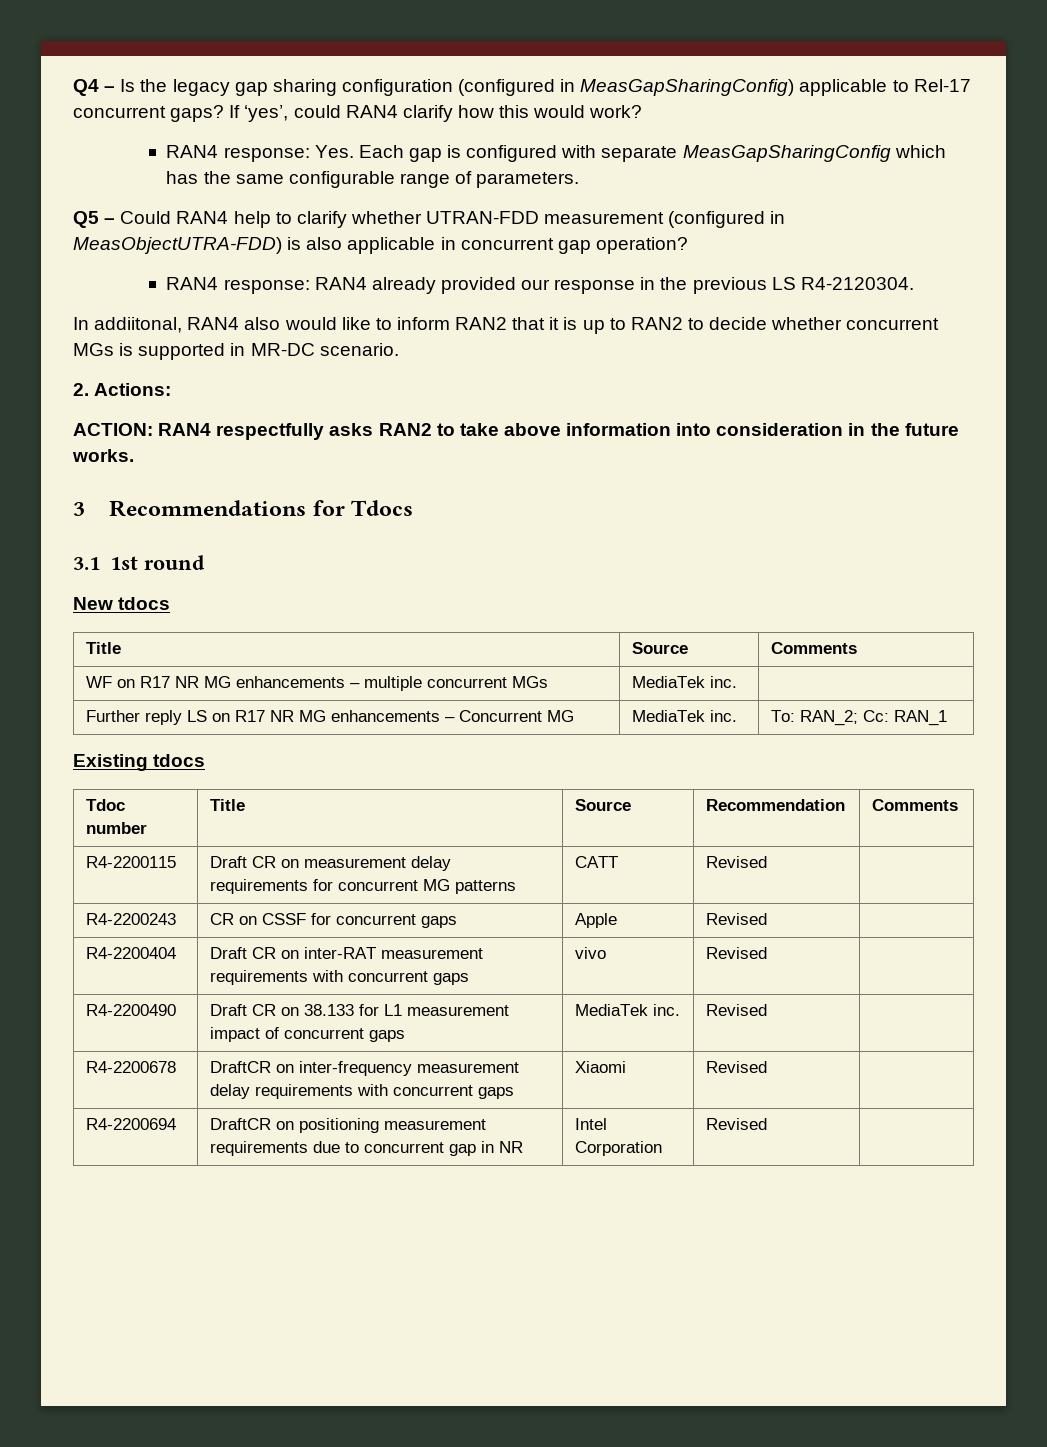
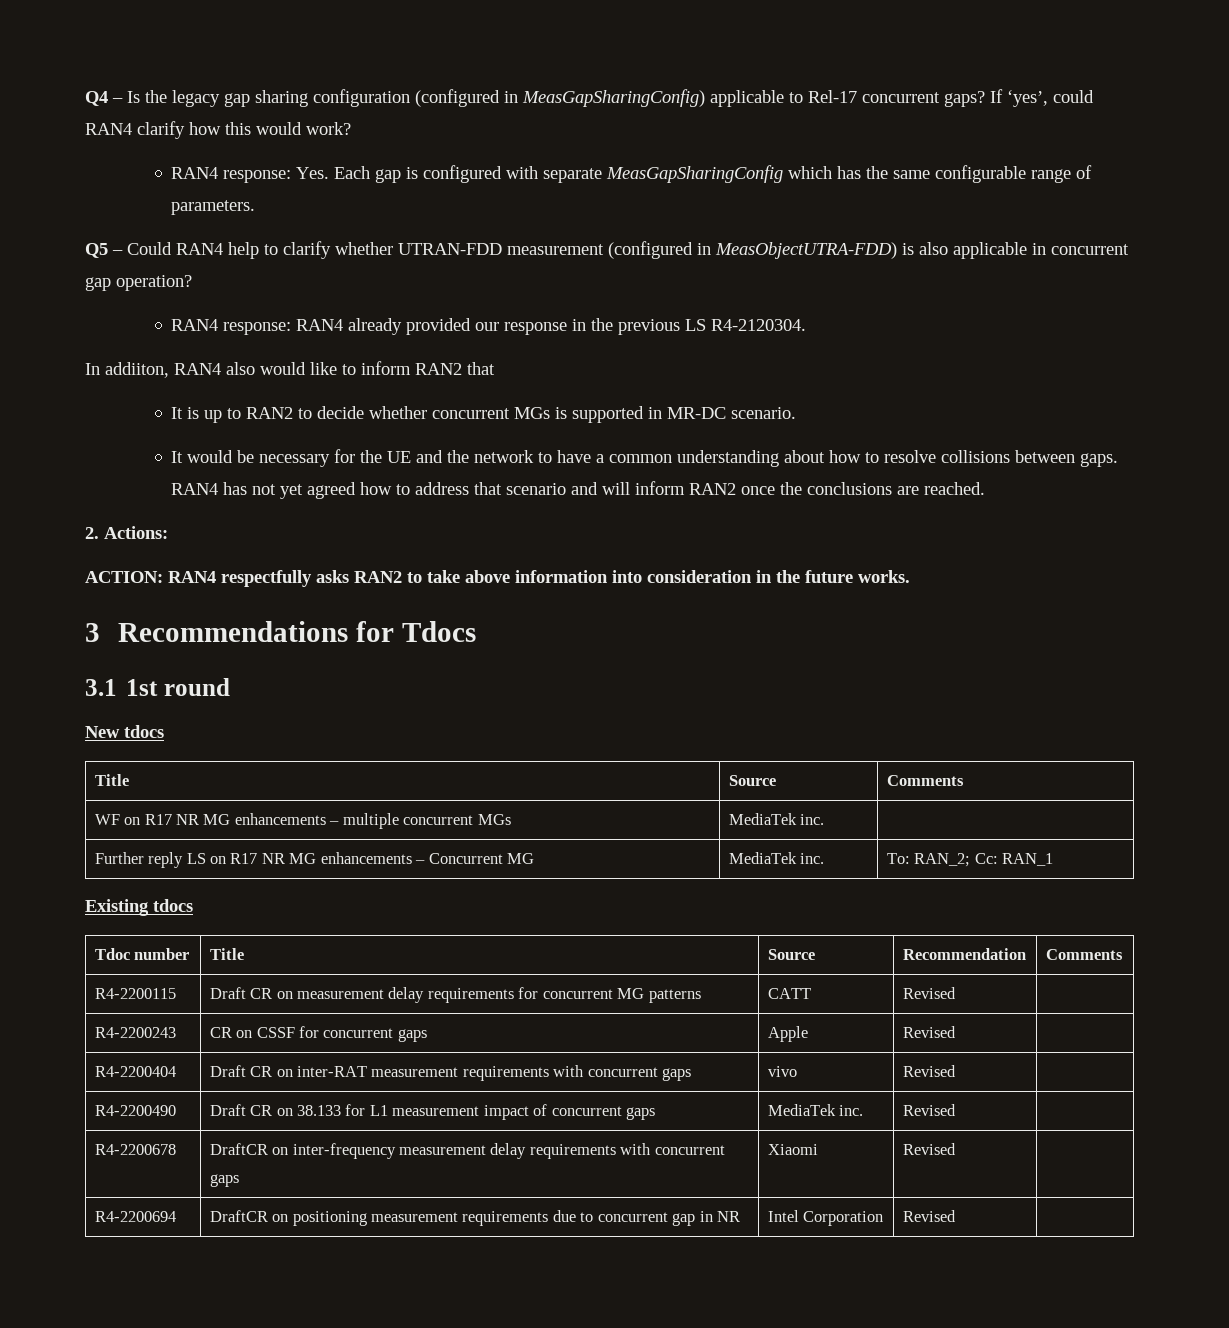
- In addiitonal, RAN4 also would like to inform RAN2 that it is up to RAN2 to decide whether concurrent MGs is supported in MR-DC scenario.
+ In addiiton, RAN4 also would like to inform RAN2 that
+ It is up to RAN2 to decide whether concurrent MGs is supported in MR-DC scenario.
+ It would be necessary for the UE and the network to have a common understanding about how to resolve collisions between gaps. RAN4 has not yet agreed how to address that scenario and will inform RAN2 once the conclusions are reached.

